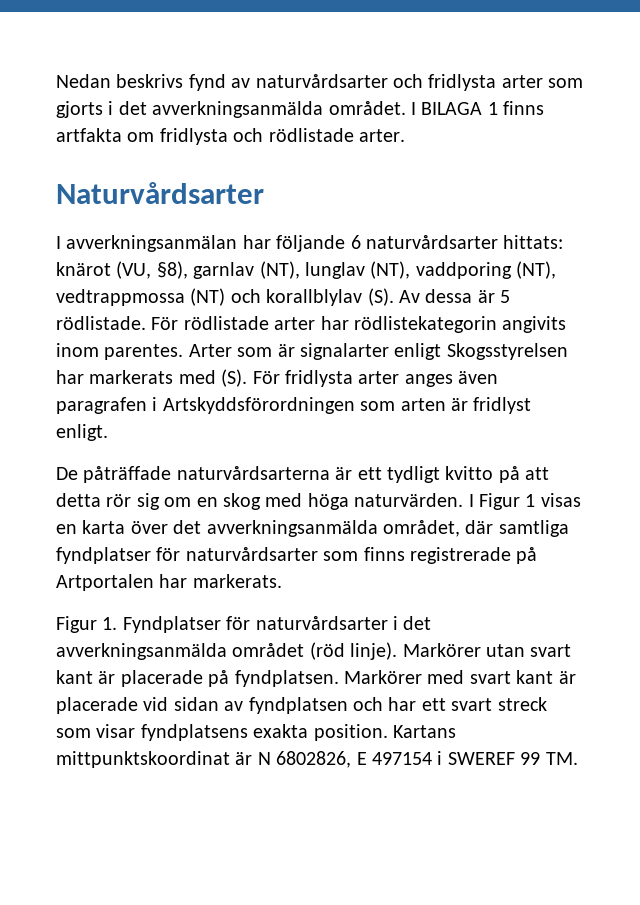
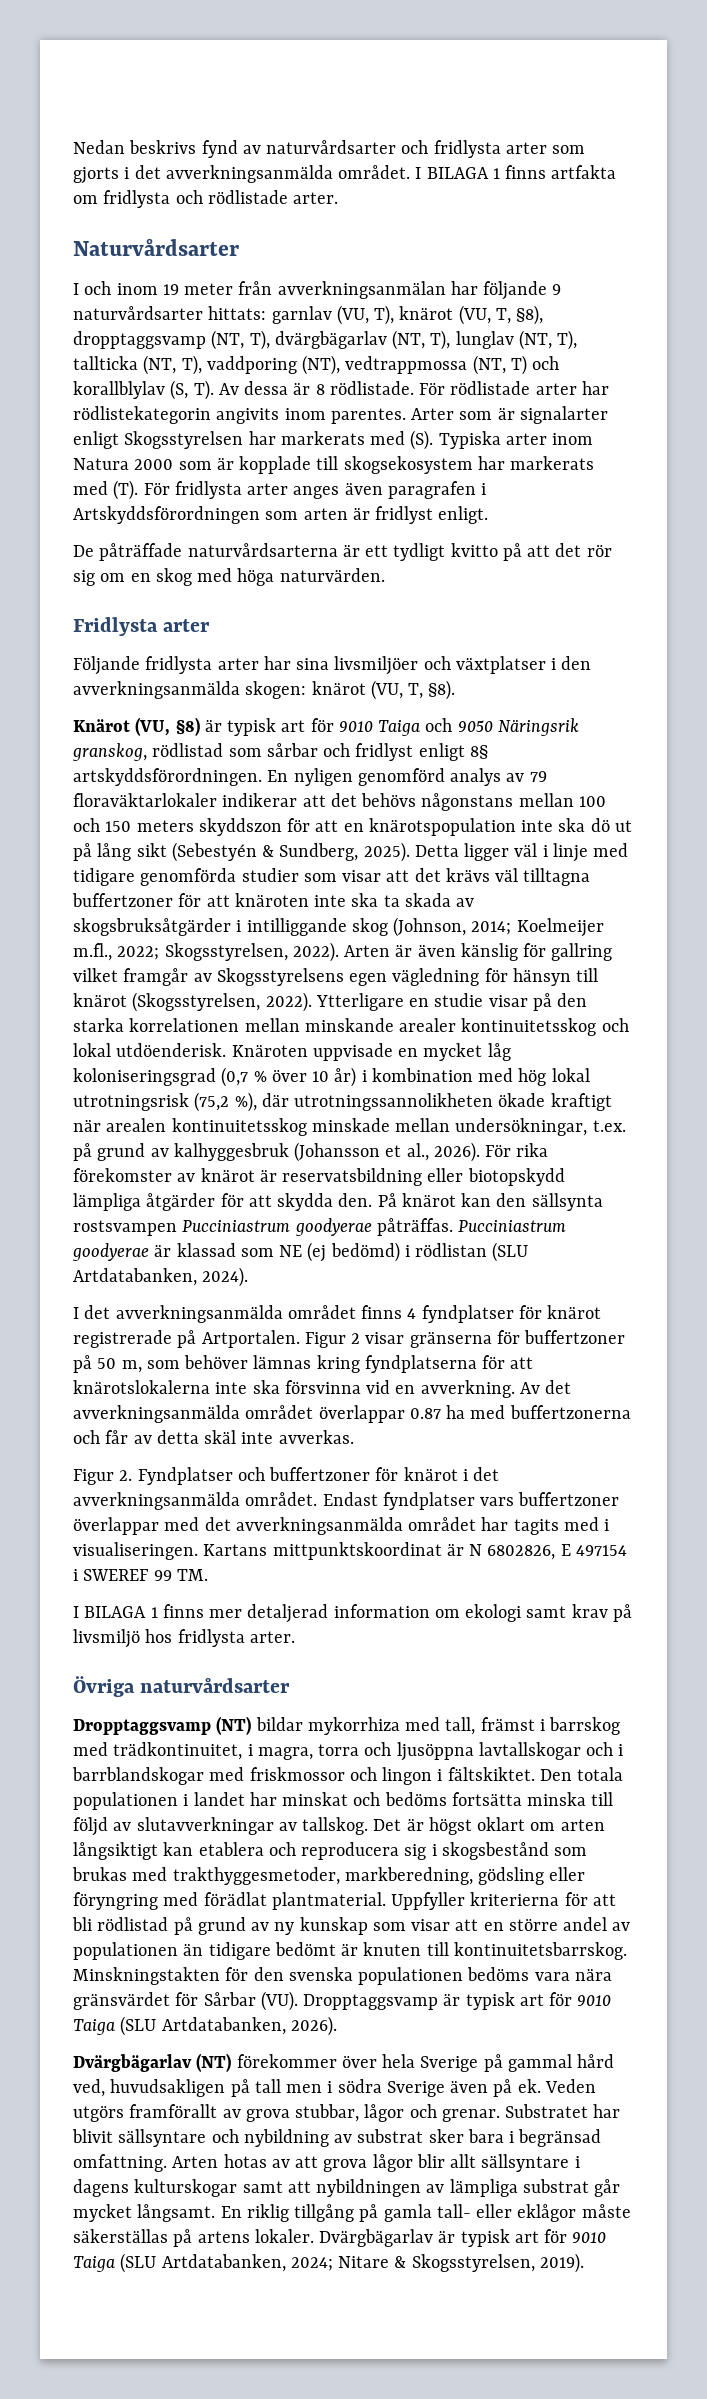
- I avverkningsanmälan har följande 6 naturvårdsarter hittats: knärot (VU, §8), garnlav (NT), lunglav (NT), vaddporing (NT), vedtrappmossa (NT) och korallblylav (S). Av dessa är 5 rödlistade.
+ I och inom 19 meter från avverkningsanmälan har följande 9 naturvårdsarter hittats: garnlav (VU, T), knärot (VU, T, §8), dropptaggsvamp (NT, T), dvärgbägarlav (NT, T), lunglav (NT, T), tallticka (NT, T), vaddporing (NT), vedtrappmossa (NT, T) och korallblylav (S, T). Av dessa är 8 rödlistade.
- Arter som är signalarter enligt Skogsstyrelsen har markerats med (S). För fridlysta arter anges även paragrafen i Artskyddsförordningen som arten är fridlyst enligt.
+ Arter som är signalarter enligt Skogsstyrelsen har markerats med (S). Typiska arter inom Natura 2000 som är kopplade till skogsekosystem har markerats med (T). För fridlysta arter anges även paragrafen i Artskyddsförordningen som arten är fridlyst enligt.
- De påträffade naturvårdsarterna är ett tydligt kvitto på att detta rör sig om en skog med höga naturvärden. I Figur 1 visas en karta över det avverkningsanmälda området, där samtliga fyndplatser för naturvårdsarter som finns registrerade på Artportalen har markerats.
- Figur 1. Fyndplatser för naturvårdsarter i det avverkningsanmälda området (röd linje). Markörer utan svart kant är placerade på fyndplatsen. Markörer med svart kant är placerade vid sidan av fyndplatsen och har ett svart streck som visar fyndplatsens exakta position.
+ De påträffade naturvårdsarterna är ett tydligt kvitto på att det rör sig om en skog med höga naturvärden.
+ Fridlysta arter
+ Följande fridlysta arter har sina livsmiljöer och växtplatser i den avverkningsanmälda skogen: knärot (VU, T, §8).
+ Knärot (VU, §8) är typisk art för 9010 Taiga och 9050 Näringsrik granskog, rödlistad som sårbar och fridlyst enligt 8§ artskyddsförordningen. En nyligen genomförd analys av 79 floraväktarlokaler indikerar att det behövs någonstans mellan 100 och 150 meters skyddszon för att en knärotspopulation inte ska dö ut på lång sikt (Sebestyén & Sundberg, 2025). Detta ligger väl i linje med tidigare genomförda studier som visar att det krävs väl tilltagna buffertzoner för att knäroten inte ska ta skada av skogsbruksåtgärder i intilliggande skog (Johnson, 2014; Koelmeijer m.fl., 2022; Skogsstyrelsen, 2022). Arten är även känslig för gallring vilket framgår av Skogsstyrelsens egen vägledning för hänsyn till knärot (Skogsstyrelsen, 2022). Ytterligare en studie visar på den starka korrelationen mellan minskande arealer kontinuitetsskog och lokal utdöenderisk. Knäroten uppvisade en mycket låg koloniseringsgrad (0,7 % över 10 år) i kombination med hög lokal utrotningsrisk (75,2 %), där utrotningssannolikheten ökade kraftigt när arealen kontinuitetsskog minskade mellan undersökningar, t.ex. på grund av kalhyggesbruk (Johansson et al., 2026). För rika förekomster av knärot är reservatsbildning eller biotopskydd lämpliga åtgärder för att skydda den. På knärot kan den sällsynta rostsvampen Pucciniastrum goodyerae påträffas. Pucciniastrum goodyerae är klassad som NE (ej bedömd) i rödlistan (SLU Artdatabanken, 2024).
+ I det avverkningsanmälda området finns 4 fyndplatser för knärot registrerade på Artportalen. Figur 2 visar gränserna för buffertzoner på 50 m, som behöver lämnas kring fyndplatserna för att knärotslokalerna inte ska försvinna vid en avverkning. Av det avverkningsanmälda området överlappar 0.87 ha med buffertzonerna och får av detta skäl inte avverkas.
+ Figur 2. Fyndplatser och buffertzoner för knärot i det avverkningsanmälda området. Endast fyndplatser vars buffertzoner överlappar med det avverkningsanmälda området har tagits med i visualiseringen.
+ I BILAGA 1 finns mer detaljerad information om ekologi samt krav på livsmiljö hos fridlysta arter.
+ Övriga naturvårdsarter
+ Dropptaggsvamp (NT) bildar mykorrhiza med tall, främst i barrskog med trädkontinuitet, i magra, torra och ljusöppna lavtallskogar och i barrblandskogar med friskmossor och lingon i fältskiktet. Den totala populationen i landet har minskat och bedöms fortsätta minska till följd av slutavverkningar av tallskog. Det är högst oklart om arten långsiktigt kan etablera och reproducera sig i skogsbestånd som brukas med trakthyggesmetoder, markberedning, gödsling eller föryngring med förädlat plantmaterial. Uppfyller kriterierna för att bli rödlistad på grund av ny kunskap som visar att en större andel av populationen än tidigare bedömt är knuten till kontinuitetsbarrskog. Minskningstakten för den svenska populationen bedöms vara nära gränsvärdet för Sårbar (VU). Dropptaggsvamp är typisk art för 9010 Taiga (SLU Artdatabanken, 2026).
+ Dvärgbägarlav (NT) förekommer över hela Sverige på gammal hård ved, huvudsakligen på tall men i södra Sverige även på ek. Veden utgörs framförallt av grova stubbar, lågor och grenar. Substratet har blivit sällsyntare och nybildning av substrat sker bara i begränsad omfattning. Arten hotas av att grova lågor blir allt sällsyntare i dagens kulturskogar samt att nybildningen av lämpliga substrat går mycket långsamt. En riklig tillgång på gamla tall- eller eklågor måste säkerställas på artens lokaler. Dvärgbägarlav är typisk art för 9010 Taiga (SLU Artdatabanken, 2024; Nitare & Skogsstyrelsen, 2019).

